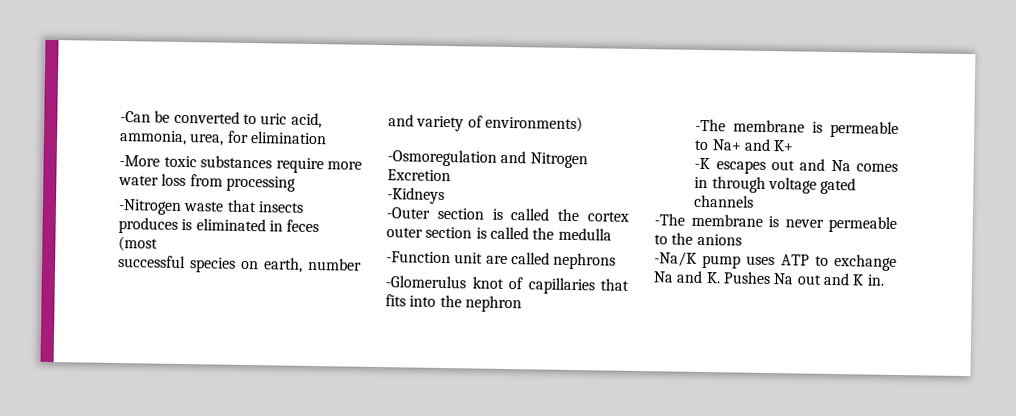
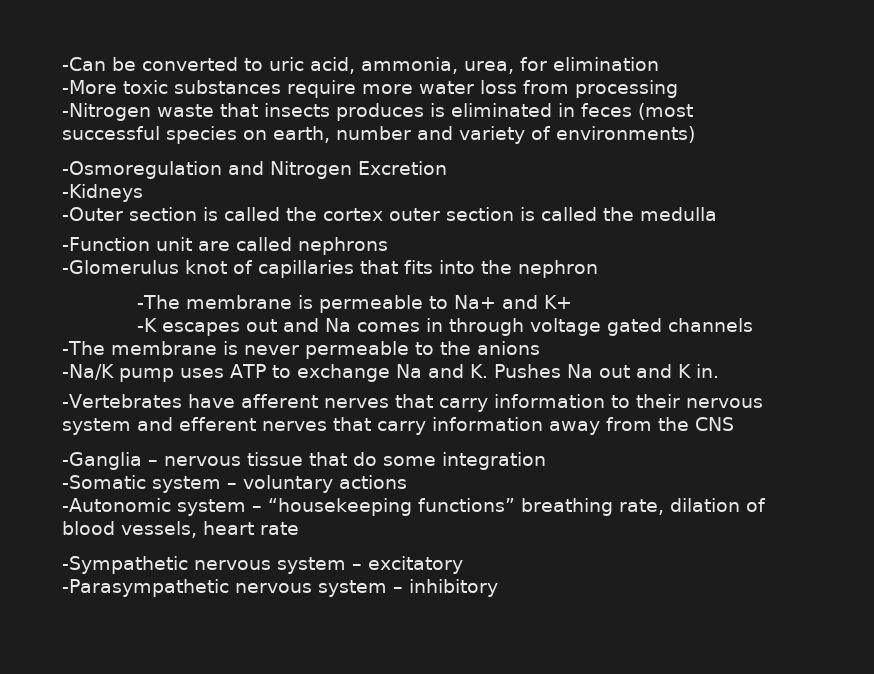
+ -Vertebrates have afferent nerves that carry information to their nervous system and efferent nerves that carry information away from the CNS
+ -Ganglia – nervous tissue that do some integration
+ -Somatic system – voluntary actions
+ -Autonomic system – “housekeeping functions” breathing rate, dilation of blood vessels, heart rate
+ -Sympathetic nervous system – excitatory
+ -Parasympathetic nervous system – inhibitory

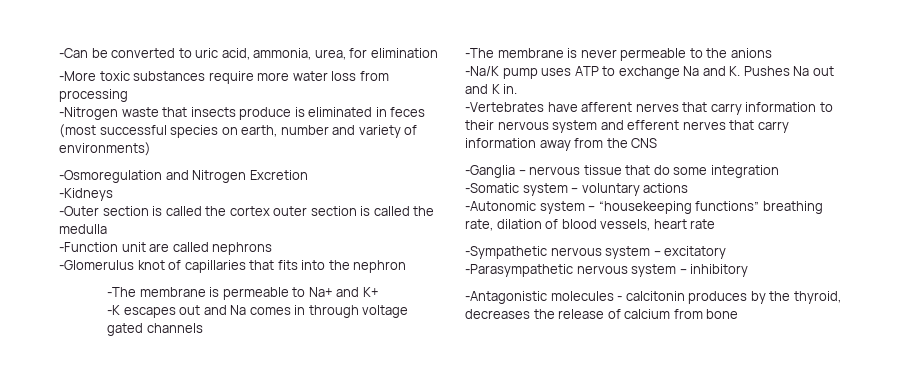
- -Nitrogen waste that insects produces is eliminated in feces (most
- successful species on earth, number and variety of environments)
+ -Nitrogen waste that insects produce is eliminated in feces (most successful species on earth, number and variety of environments)
+ -Antagonistic molecules - calcitonin produces by the thyroid, decreases the release of calcium from bone

